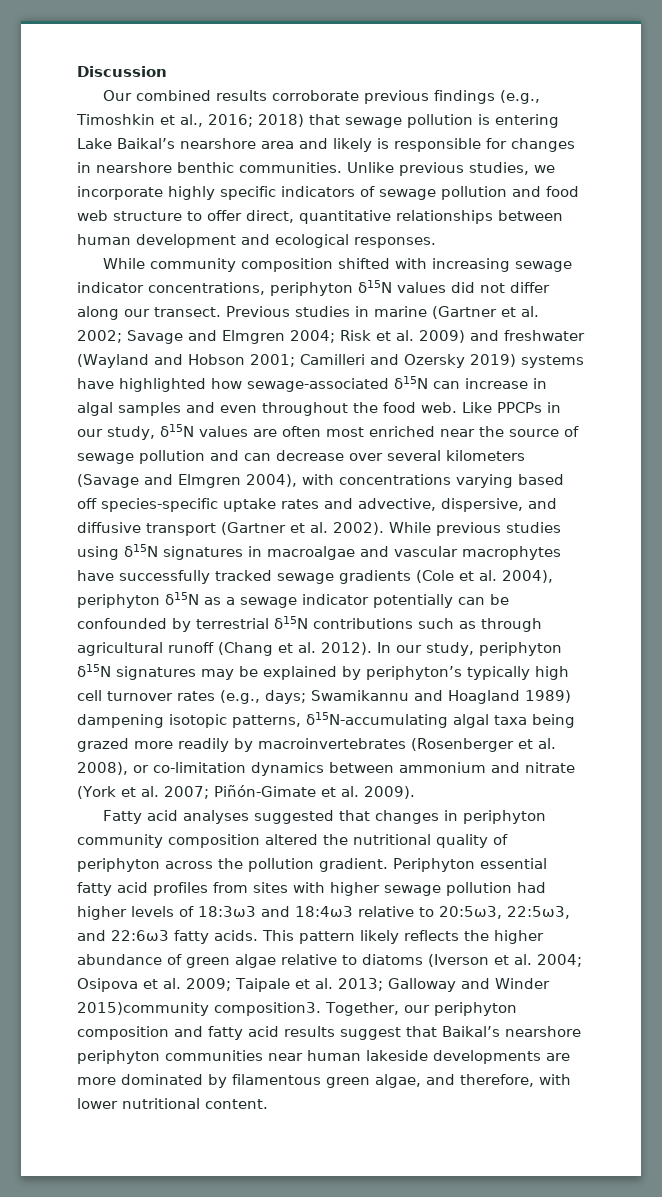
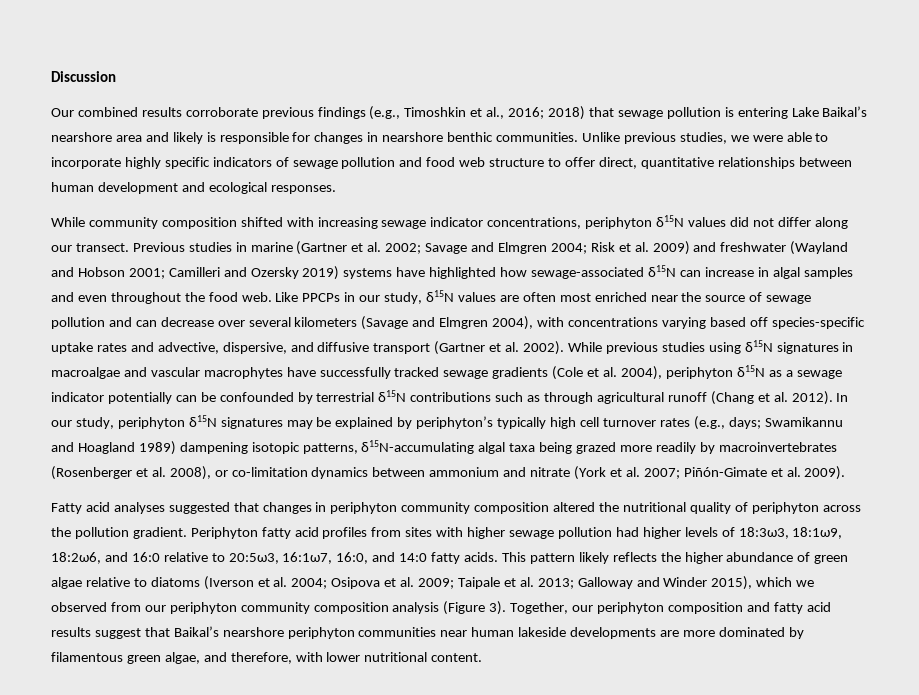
- Unlike previous studies, we incorporate highly specific indicators of sewage pollution and food web structure to offer direct, quantitative relationships between human development and ecological responses.
+ Unlike previous studies, we were able to incorporate highly specific indicators of sewage pollution and food web structure to offer direct, quantitative relationships between human development and ecological responses.
- Periphyton essential fatty acid profiles from sites with higher sewage pollution had higher levels of 18:3ω3 and 18:4ω3 relative to 20:5ω3, 22:5ω3, and 22:6ω3 fatty acids.
+ Periphyton fatty acid profiles from sites with higher sewage pollution had higher levels of 18:3ω3, 18:1ω9, 18:2ω6, and 16:0 relative to 20:5ω3, 16:1ω7, 16:0, and 14:0 fatty acids.
- This pattern likely reflects the higher abundance of green algae relative to diatoms (Iverson et al. 2004; Osipova et al. 2009; Taipale et al. 2013; Galloway and Winder 2015)community composition3.
+ This pattern likely reflects the higher abundance of green algae relative to diatoms (Iverson et al. 2004; Osipova et al. 2009; Taipale et al. 2013; Galloway and Winder 2015), which we observed from our periphyton community composition analysis (Figure 3).

